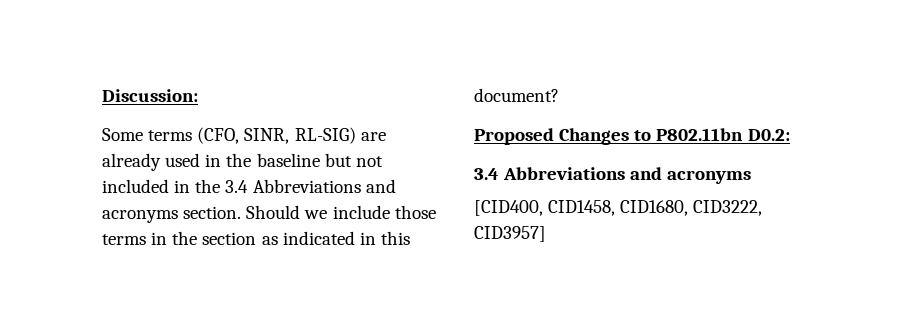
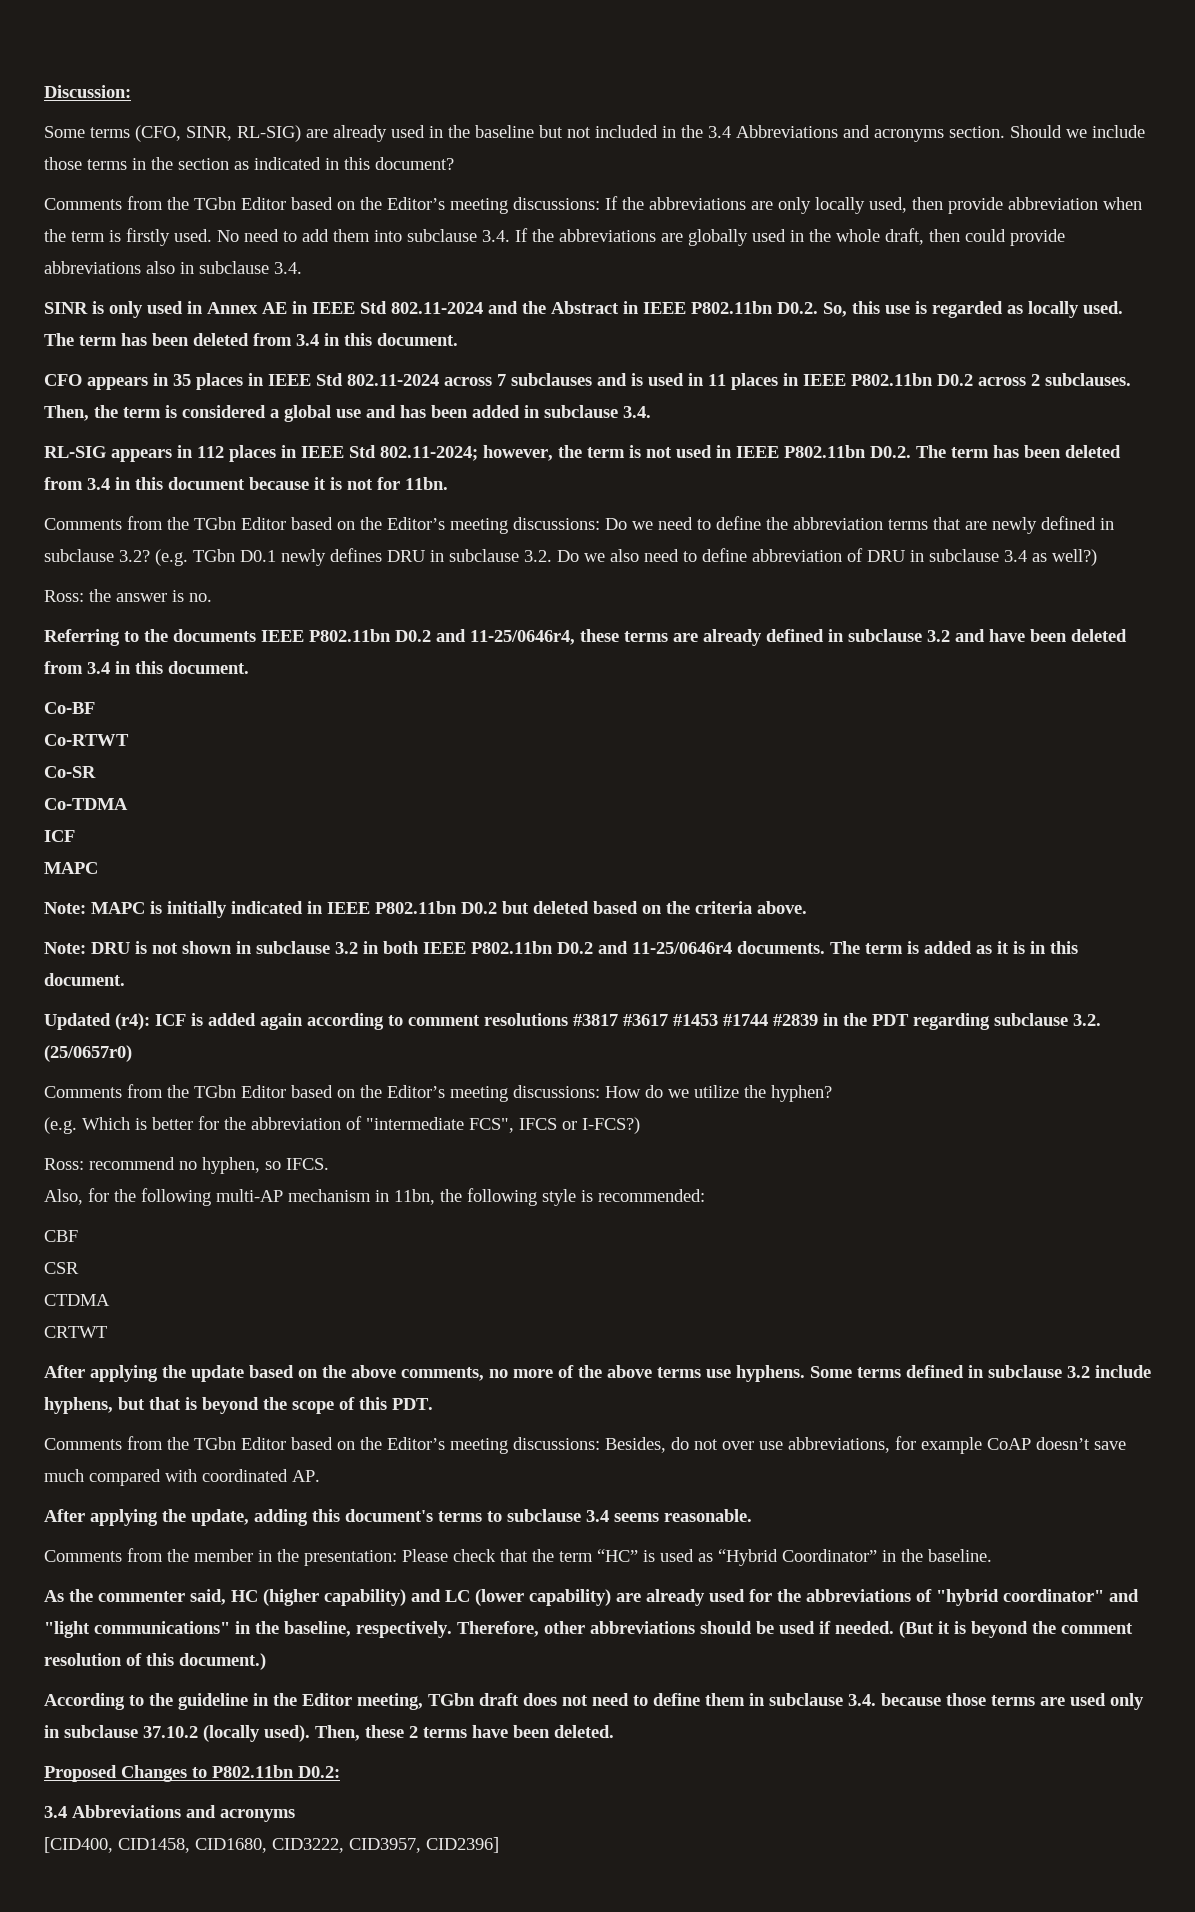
+ Comments from the TGbn Editor based on the Editor’s meeting discussions: If the abbreviations are only locally used, then provide abbreviation when the term is firstly used. No need to add them into subclause 3.4. If the abbreviations are globally used in the whole draft, then could provide abbreviations also in subclause 3.4.
+ SINR is only used in Annex AE in IEEE Std 802.11-2024 and the Abstract in IEEE P802.11bn D0.2. So, this use is regarded as locally used. The term has been deleted from 3.4 in this document.
+ CFO appears in 35 places in IEEE Std 802.11-2024 across 7 subclauses and is used in 11 places in IEEE P802.11bn D0.2 across 2 subclauses. Then, the term is considered a global use and has been added in subclause 3.4.
+ RL-SIG appears in 112 places in IEEE Std 802.11-2024; however, the term is not used in IEEE P802.11bn D0.2. The term has been deleted from 3.4 in this document because it is not for 11bn.
+ Comments from the TGbn Editor based on the Editor’s meeting discussions: Do we need to define the abbreviation terms that are newly defined in subclause 3.2? (e.g. TGbn D0.1 newly defines DRU in subclause 3.2. Do we also need to define abbreviation of DRU in subclause 3.4 as well?)
+ Ross: the answer is no.
+ Referring to the documents IEEE P802.11bn D0.2 and 11-25/0646r4, these terms are already defined in subclause 3.2 and have been deleted from 3.4 in this document.
+ Co-BF
+ Co-RTWT
+ Co-SR
+ Co-TDMA
+ ICF
+ MAPC
+ Note: MAPC is initially indicated in IEEE P802.11bn D0.2 but deleted based on the criteria above.
+ Note: DRU is not shown in subclause 3.2 in both IEEE P802.11bn D0.2 and 11-25/0646r4 documents. The term is added as it is in this document.
+ Updated (r4): ICF is added again according to comment resolutions #3817 #3617 #1453 #1744 #2839 in the PDT regarding subclause 3.2. (25/0657r0)
+ Comments from the TGbn Editor based on the Editor’s meeting discussions: How do we utilize the hyphen?
+ (e.g. Which is better for the abbreviation of "intermediate FCS", IFCS or I-FCS?)
+ Ross: recommend no hyphen, so IFCS.
+ Also, for the following multi-AP mechanism in 11bn, the following style is recommended:
+ CBF
+ CSR
+ CTDMA
+ CRTWT
+ After applying the update based on the above comments, no more of the above terms use hyphens. Some terms defined in subclause 3.2 include hyphens, but that is beyond the scope of this PDT.
+ Comments from the TGbn Editor based on the Editor’s meeting discussions: Besides, do not over use abbreviations, for example CoAP doesn’t save much compared with coordinated AP.
+ After applying the update, adding this document's terms to subclause 3.4 seems reasonable.
+ Comments from the member in the presentation: Please check that the term “HC” is used as “Hybrid Coordinator” in the baseline.
+ As the commenter said, HC (higher capability) and LC (lower capability) are already used for the abbreviations of "hybrid coordinator" and "light communications" in the baseline, respectively. Therefore, other abbreviations should be used if needed. (But it is beyond the comment resolution of this document.)
+ According to the guideline in the Editor meeting, TGbn draft does not need to define them in subclause 3.4. because those terms are used only in subclause 37.10.2 (locally used). Then, these 2 terms have been deleted.
- [CID400, CID1458, CID1680, CID3222, CID3957]
+ [CID400, CID1458, CID1680, CID3222, CID3957, CID2396]

